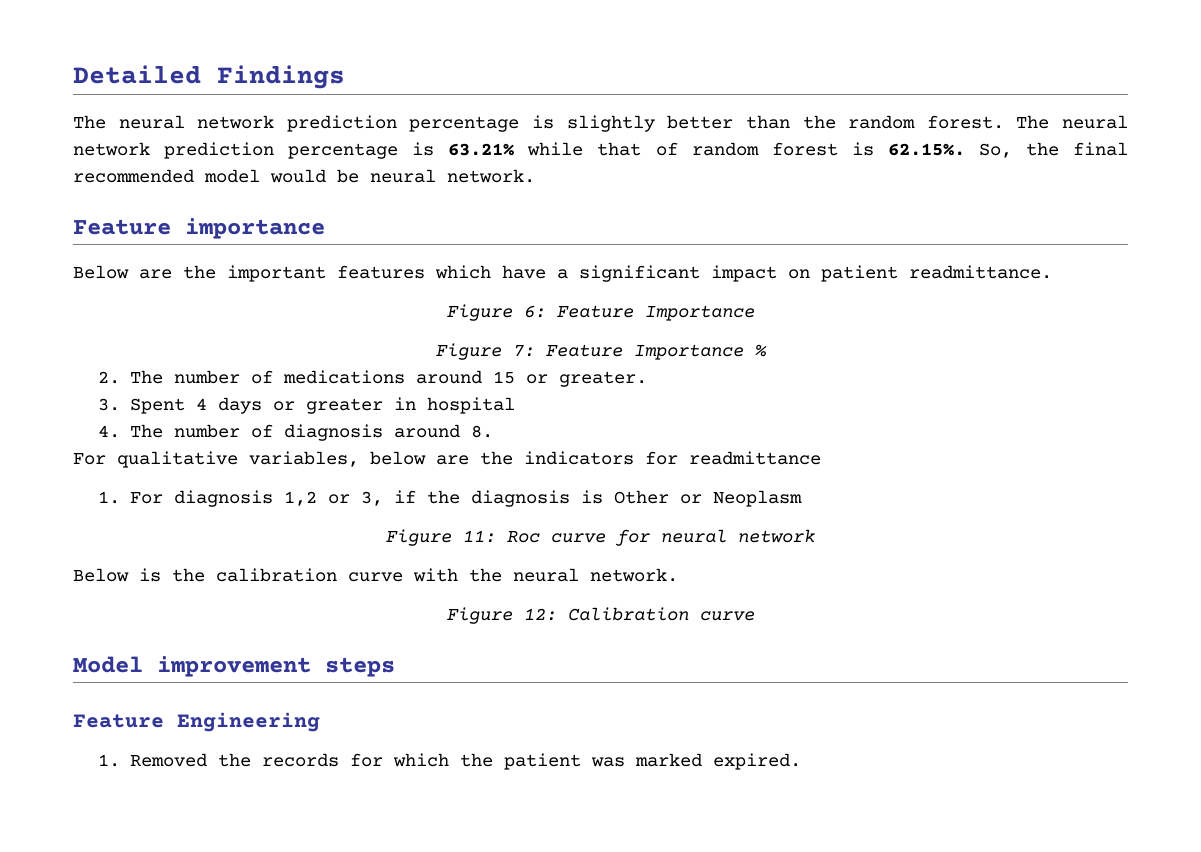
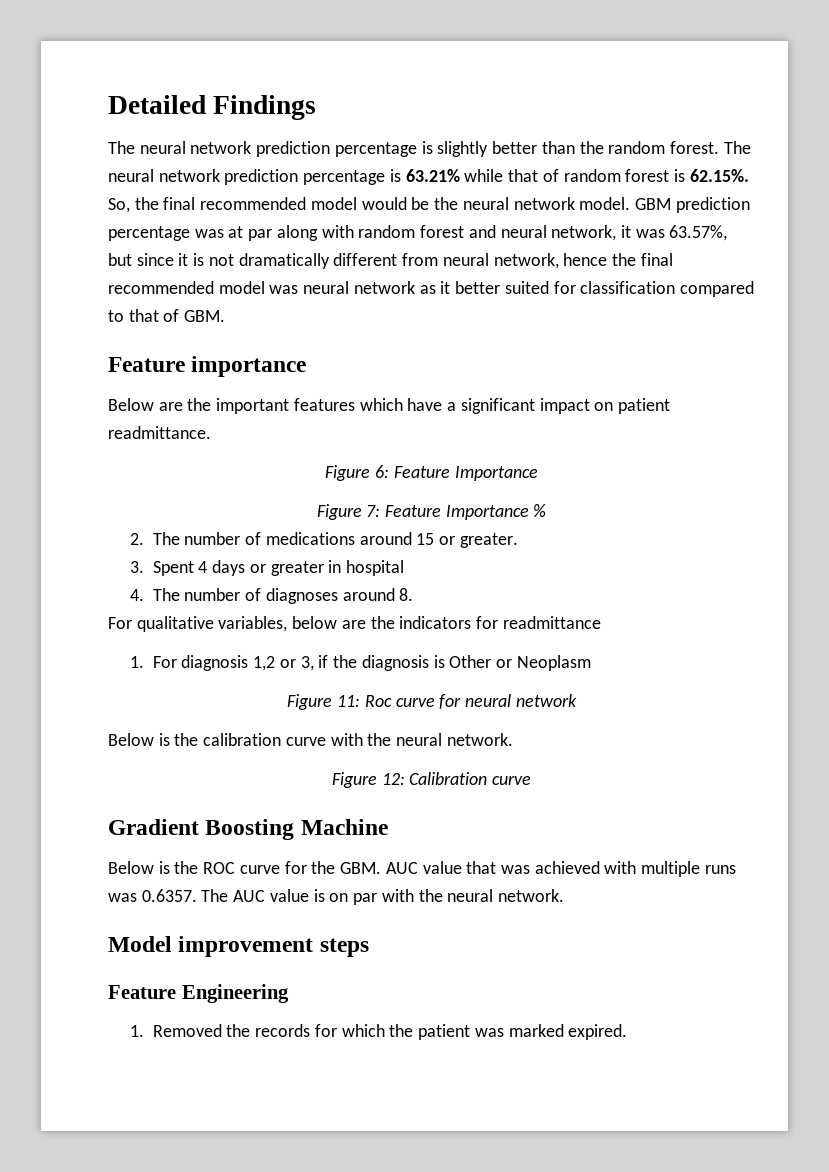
- The neural network prediction percentage is 63.21% while that of random forest is 62.15%. So, the final recommended model would be neural network.
+ The neural network prediction percentage is 63.21% while that of random forest is 62.15%. So, the final recommended model would be the neural network model. GBM prediction percentage was at par along with random forest and neural network, it was 63.57%, but since it is not dramatically different from neural network, hence the final recommended model was neural network as it better suited for classification compared to that of GBM.
- 4. The number of diagnosis around 8.
+ 4. The number of diagnoses around 8.
+ Gradient Boosting Machine
+ Below is the ROC curve for the GBM. AUC value that was achieved with multiple runs was 0.6357. The AUC value is on par with the neural network.

